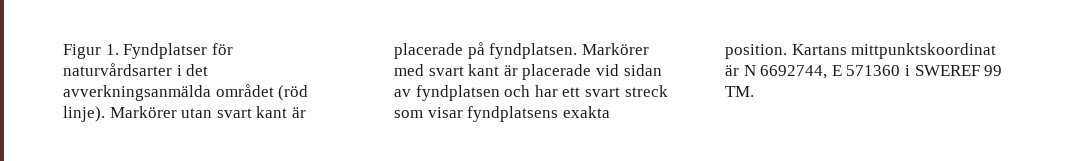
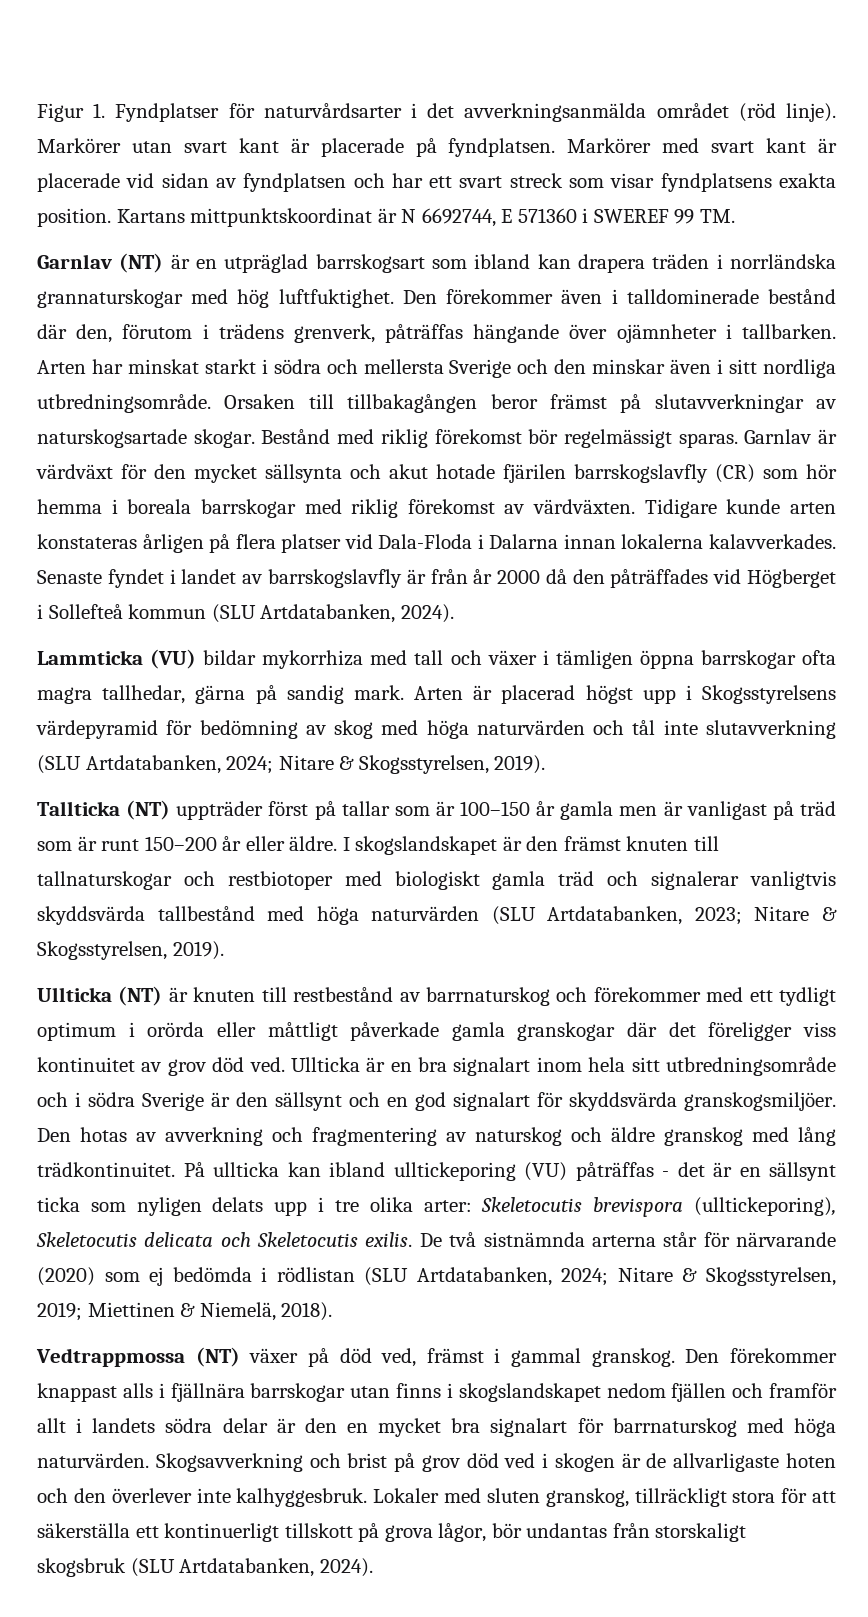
+ Garnlav (NT) är en utpräglad barrskogsart som ibland kan drapera träden i norrländska grannaturskogar med hög luftfuktighet. Den förekommer även i talldominerade bestånd där den, förutom i trädens grenverk, påträffas hängande över ojämnheter i tallbarken. Arten har minskat starkt i södra och mellersta Sverige och den minskar även i sitt nordliga utbredningsområde. Orsaken till tillbakagången beror främst på slutavverkningar av naturskogsartade skogar. Bestånd med riklig förekomst bör regelmässigt sparas. Garnlav är värdväxt för den mycket sällsynta och akut hotade fjärilen barrskogslavfly (CR) som hör hemma i boreala barrskogar med riklig förekomst av värdväxten. Tidigare kunde arten konstateras årligen på flera platser vid Dala-Floda i Dalarna innan lokalerna kalavverkades. Senaste fyndet i landet av barrskogslavfly är från år 2000 då den påträffades vid Högberget i Sollefteå kommun (SLU Artdatabanken, 2024).
+ Lammticka (VU) bildar mykorrhiza med tall och växer i tämligen öppna barrskogar ofta magra tallhedar, gärna på sandig mark. Arten är placerad högst upp i Skogsstyrelsens värdepyramid för bedömning av skog med höga naturvärden och tål inte slutavverkning (SLU Artdatabanken, 2024; Nitare & Skogsstyrelsen, 2019).
+ Tallticka (NT) uppträder först på tallar som är 100–150 år gamla men är vanligast på träd som är runt 150–200 år eller äldre. I skogslandskapet är den främst knuten till tallnaturskogar och restbiotoper med biologiskt gamla träd och signalerar vanligtvis skyddsvärda tallbestånd med höga naturvärden (SLU Artdatabanken, 2023; Nitare & Skogsstyrelsen, 2019).
+ Ullticka (NT) är knuten till restbestånd av barrnaturskog och förekommer med ett tydligt optimum i orörda eller måttligt påverkade gamla granskogar där det föreligger viss kontinuitet av grov död ved. Ullticka är en bra signalart inom hela sitt utbredningsområde och i södra Sverige är den sällsynt och en god signalart för skyddsvärda granskogsmiljöer. Den hotas av avverkning och fragmentering av naturskog och äldre granskog med lång trädkontinuitet. På ullticka kan ibland ulltickeporing (VU) påträffas - det är en sällsynt ticka som nyligen delats upp i tre olika arter: Skeletocutis brevispora (ulltickeporing), Skeletocutis delicata och Skeletocutis exilis. De två sistnämnda arterna står för närvarande (2020) som ej bedömda i rödlistan (SLU Artdatabanken, 2024; Nitare & Skogsstyrelsen, 2019; Miettinen & Niemelä, 2018).
+ Vedtrappmossa (NT) växer på död ved, främst i gammal granskog. Den förekommer knappast alls i fjällnära barrskogar utan finns i skogslandskapet nedom fjällen och framför allt i landets södra delar är den en mycket bra signalart för barrnaturskog med höga naturvärden. Skogsavverkning och brist på grov död ved i skogen är de allvarligaste hoten och den överlever inte kalhyggesbruk. Lokaler med sluten granskog, tillräckligt stora för att säkerställa ett kontinuerligt tillskott på grova lågor, bör undantas från storskaligt skogsbruk (SLU Artdatabanken, 2024).

